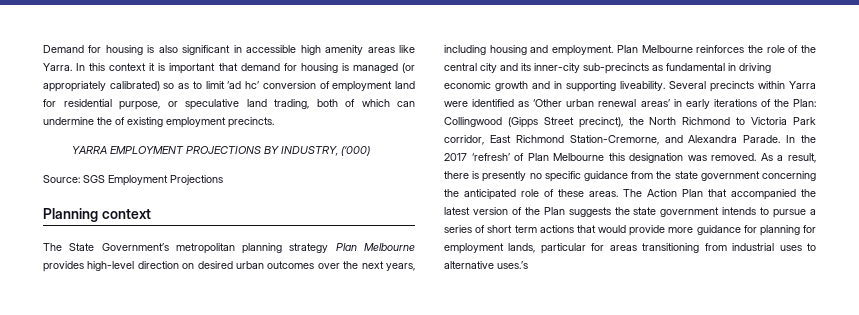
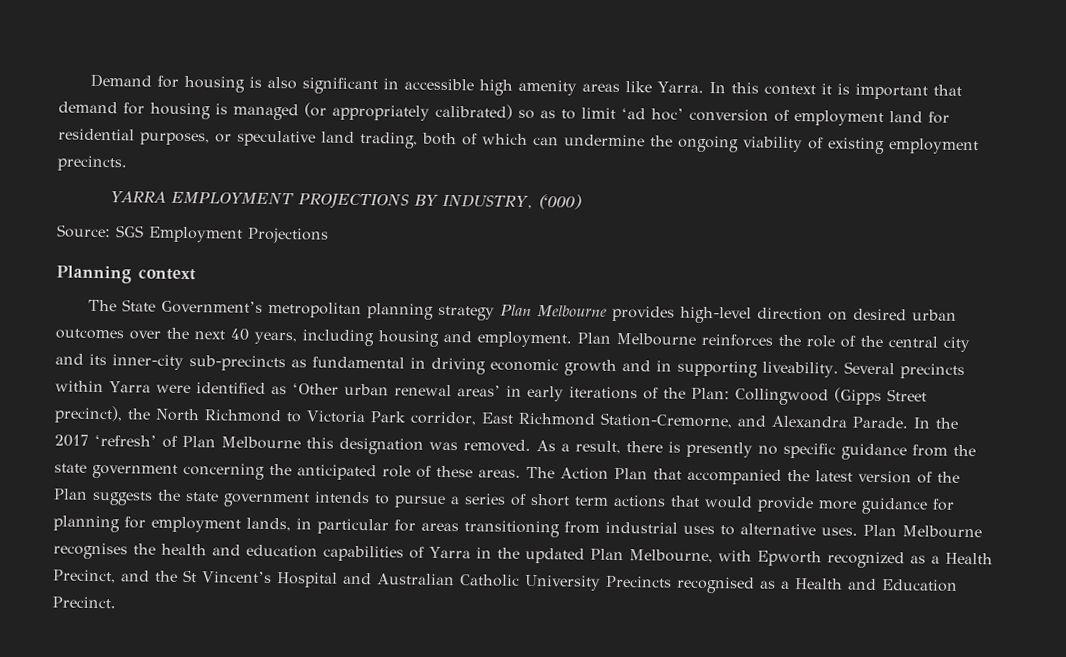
- In this context it is important that demand for housing is managed (or appropriately calibrated) so as to limit ‘ad hc’ conversion of employment land for residential purpose, or speculative land trading, both of which can undermine the of existing employment precincts.
+ In this context it is important that demand for housing is managed (or appropriately calibrated) so as to limit ‘ad hoc’ conversion of employment land for residential purposes, or speculative land trading, both of which can undermine the ongoing viability of existing employment precincts.
- The State Government’s metropolitan planning strategy Plan Melbourne provides high-level direction on desired urban outcomes over the next years, including housing and employment.
+ The State Government’s metropolitan planning strategy Plan Melbourne provides high-level direction on desired urban outcomes over the next 40 years, including housing and employment.
- The Action Plan that accompanied the latest version of the Plan suggests the state government intends to pursue a series of short term actions that would provide more guidance for planning for employment lands, particular for areas transitioning from industrial uses to alternative uses.’s
+ The Action Plan that accompanied the latest version of the Plan suggests the state government intends to pursue a series of short term actions that would provide more guidance for planning for employment lands, in particular for areas transitioning from industrial uses to alternative uses. Plan Melbourne recognises the health and education capabilities of Yarra in the updated Plan Melbourne, with Epworth recognized as a Health Precinct, and the St Vincent’s Hospital and Australian Catholic University Precincts recognised as a Health and Education Precinct.

